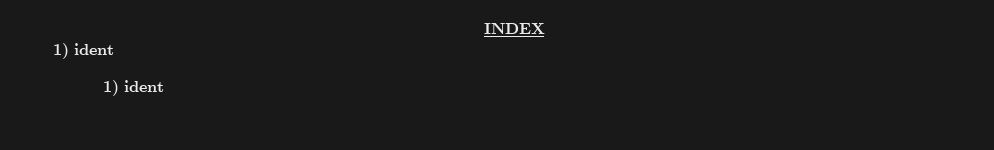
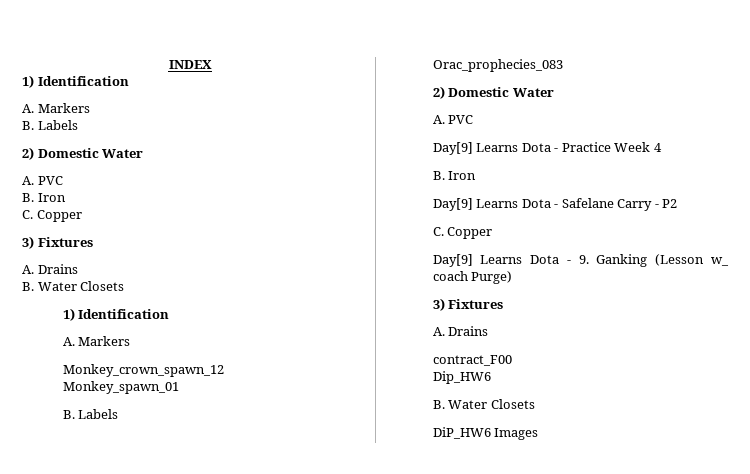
  INDEX
- 1) ident
- 1) ident
+ 1) Identification
+ A. Markers
+ B. Labels
+ 2) Domestic Water
+ A. PVC
+ B. Iron
+ C. Copper
+ 3) Fixtures
+ A. Drains
+ B. Water Closets
+ 1) Identification
+ A. Markers
+ Monkey_crown_spawn_12
+ Monkey_spawn_01
+ B. Labels
+ Orac_prophecies_083
+ 2) Domestic Water
+ A. PVC
+ Day[9] Learns Dota - Practice Week 4
+ B. Iron
+ Day[9] Learns Dota - Safelane Carry - P2
+ C. Copper
+ Day[9] Learns Dota - 9. Ganking (Lesson w_ coach Purge)
+ 3) Fixtures
+ A. Drains
+ contract_F00
+ Dip_HW6
+ B. Water Closets
+ DiP_HW6 Images

